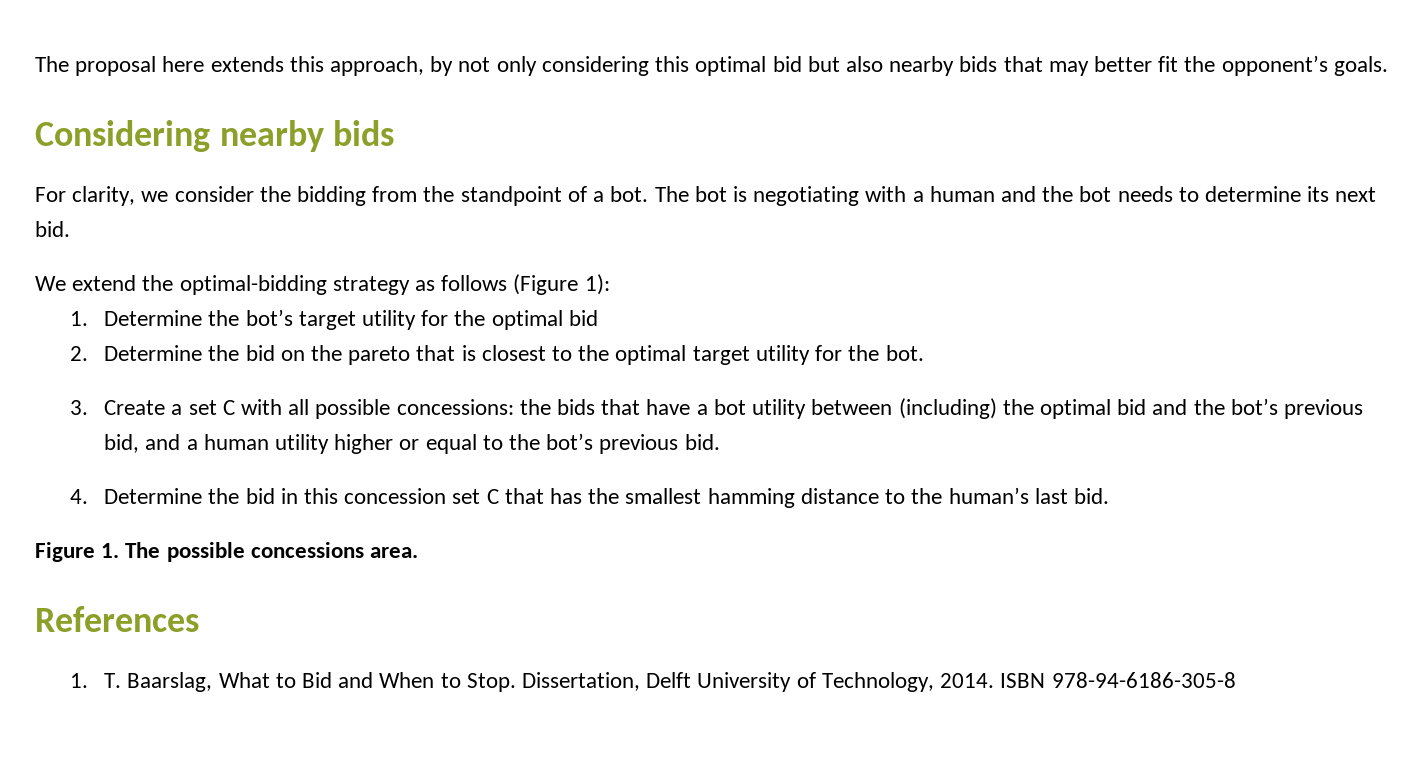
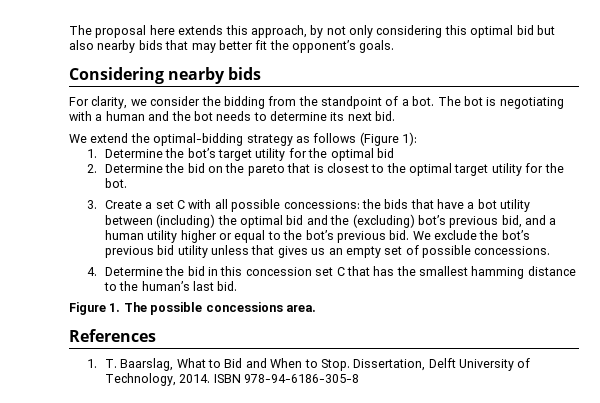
- 3. Create a set C with all possible concessions: the bids that have a bot utility between (including) the optimal bid and the bot’s previous bid, and a human utility higher or equal to the bot’s previous bid.
+ 3. Create a set C with all possible concessions: the bids that have a bot utility between (including) the optimal bid and the (excluding) bot’s previous bid, and a human utility higher or equal to the bot’s previous bid. We exclude the bot’s previous bid utility unless that gives us an empty set of possible concessions.

